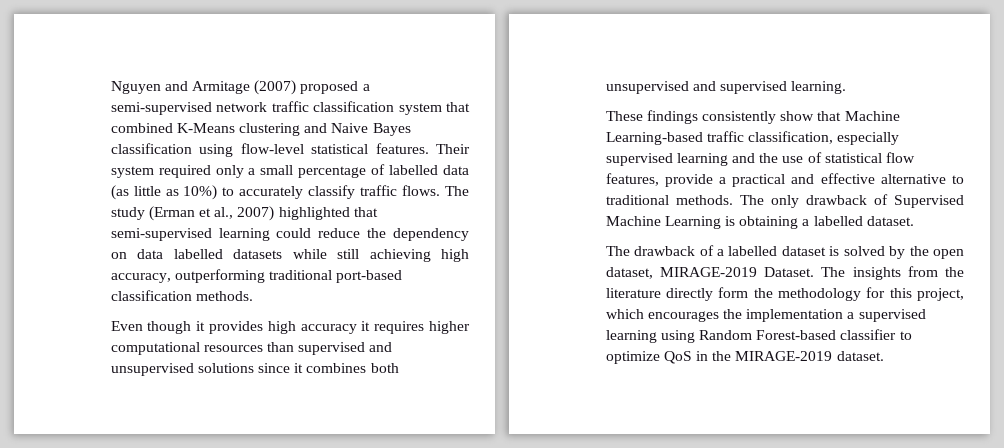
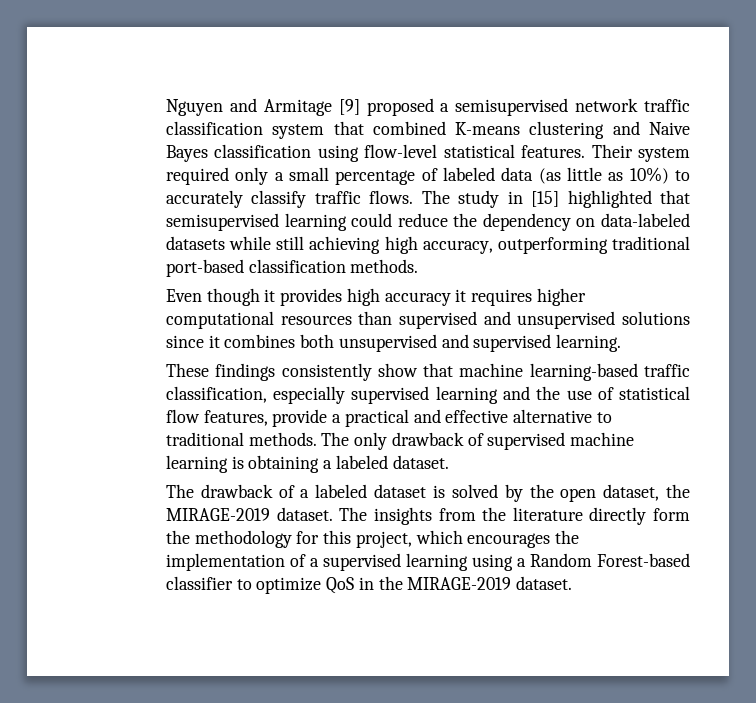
- Nguyen and Armitage (2007) proposed a semi-supervised network traffic classification system that combined K-Means clustering and Naive Bayes classification using flow-level statistical features.
+ Nguyen and Armitage [9] proposed a semisupervised network traffic classification system that combined K-means clustering and Naive Bayes classification using flow-level statistical features.
- Their system required only a small percentage of labelled data (as little as 10%) to accurately classify traffic flows.
+ Their system required only a small percentage of labeled data (as little as 10%) to accurately classify traffic flows.
- The study (Erman et al., 2007) highlighted that semi-supervised learning could reduce the dependency on data labelled datasets while still achieving high accuracy, outperforming traditional port-based classification methods.
+ The study in [15] highlighted that semisupervised learning could reduce the dependency on data-labeled datasets while still achieving high accuracy, outperforming traditional port-based classification methods.
- These findings consistently show that Machine Learning-based traffic classification, especially supervised learning and the use of statistical flow features, provide a practical and effective alternative to traditional methods.
+ These findings consistently show that machine learning-based traffic classification, especially supervised learning and the use of statistical flow features, provide a practical and effective alternative to traditional methods.
- The only drawback of Supervised Machine Learning is obtaining a labelled dataset.
+ The only drawback of supervised machine learning is obtaining a labeled dataset.
- The drawback of a labelled dataset is solved by the open dataset, MIRAGE-2019 Dataset.
+ The drawback of a labeled dataset is solved by the open dataset, the MIRAGE-2019 dataset.
- The insights from the literature directly form the methodology for this project, which encourages the implementation a supervised learning using Random Forest-based classifier to optimize QoS in the MIRAGE-2019 dataset.
+ The insights from the literature directly form the methodology for this project, which encourages the implementation of a supervised learning using a Random Forest-based classifier to optimize QoS in the MIRAGE-2019 dataset.

